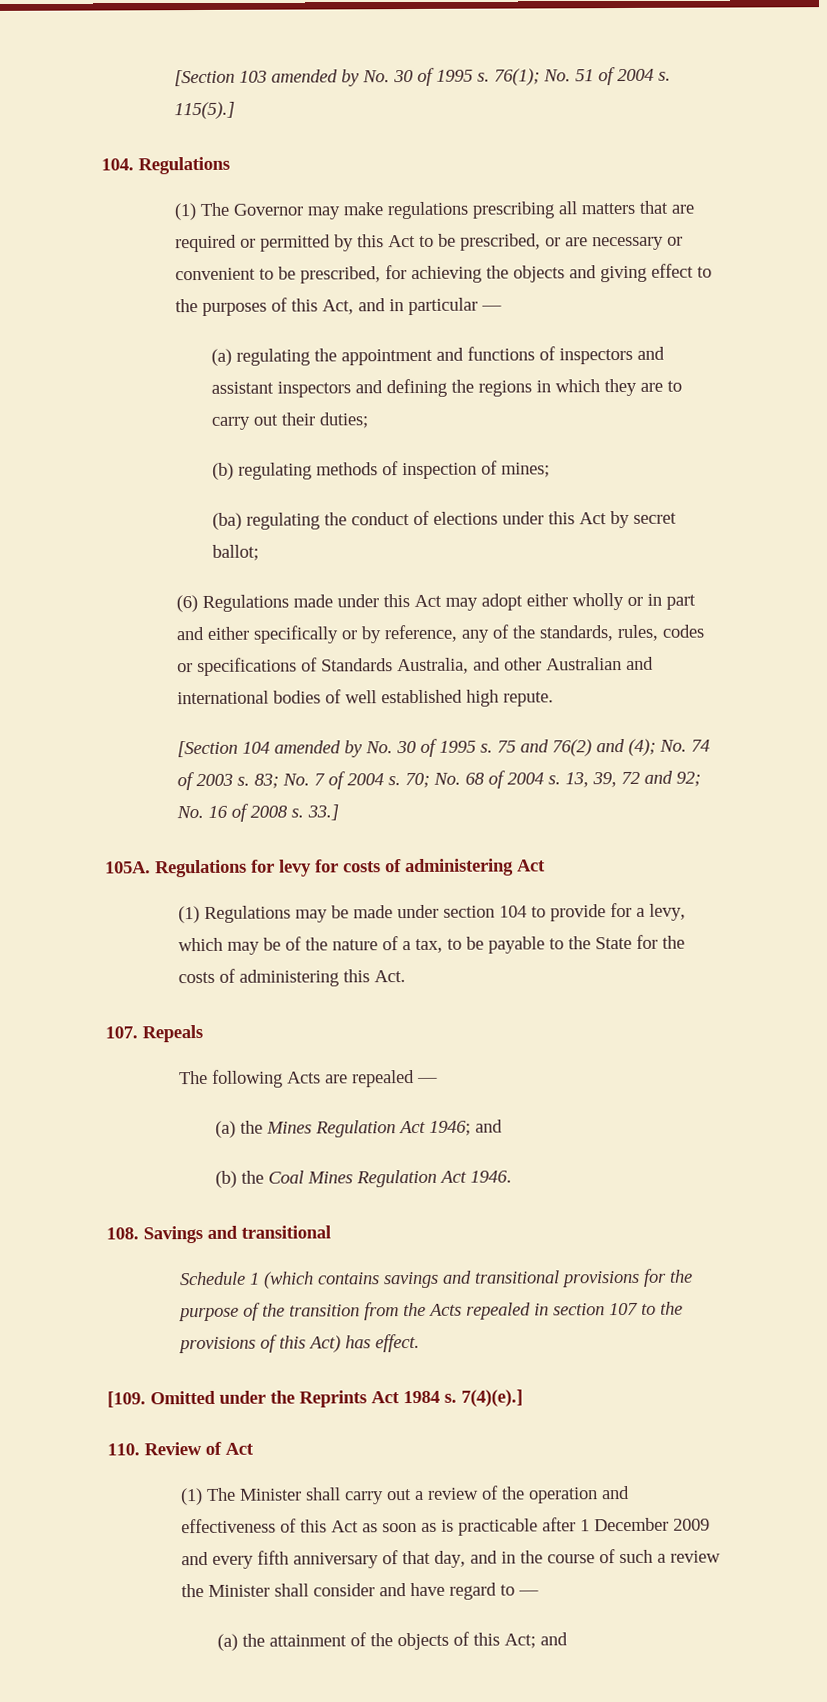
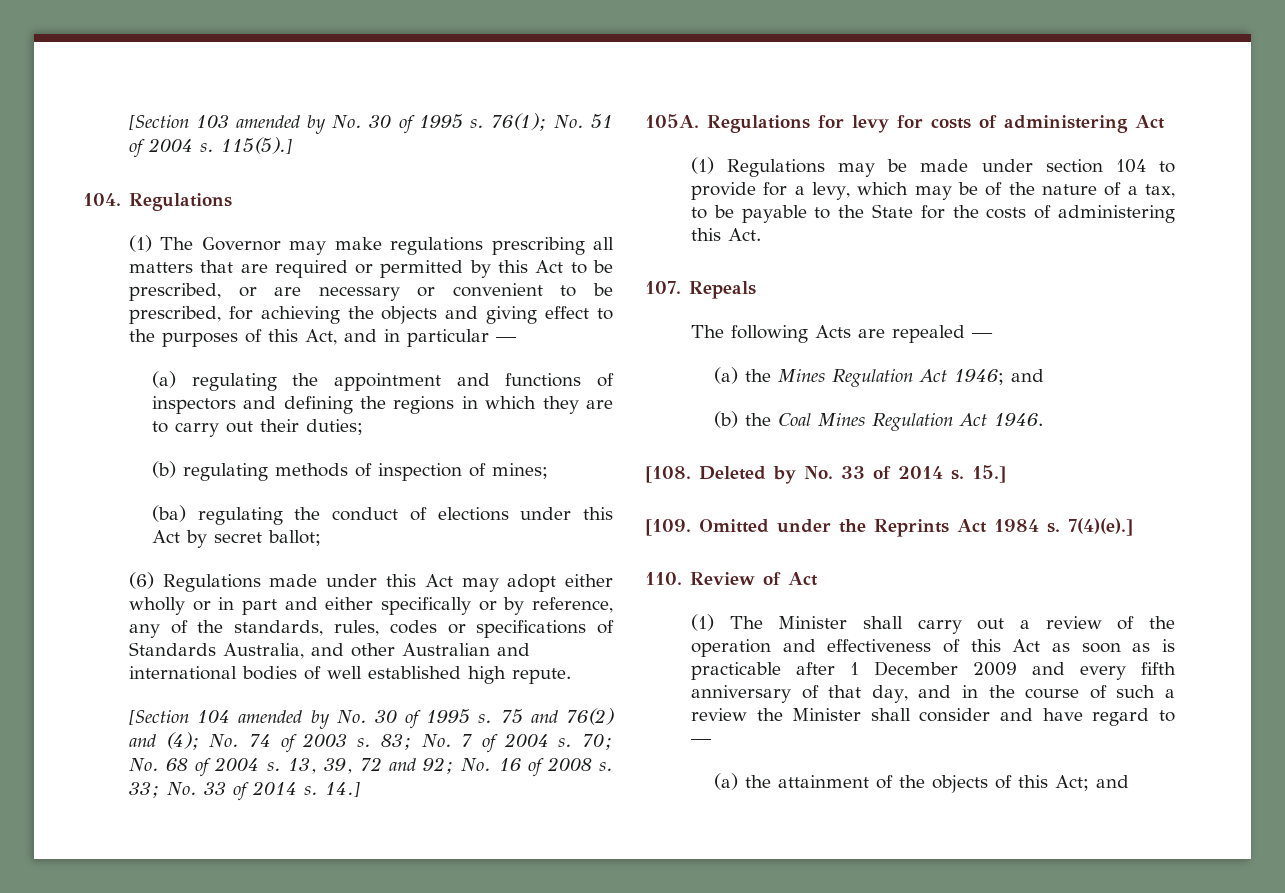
- (a) regulating the appointment and functions of inspectors and assistant inspectors and defining the regions in which they are to carry out their duties;
+ (a) regulating the appointment and functions of inspectors and defining the regions in which they are to carry out their duties;
- 33.]
+ 33; No. 33 of 2014 s. 14.]
- 108. Savings and transitional
- Schedule 1 (which contains savings and transitional provisions for the purpose of the transition from the Acts repealed in section 107 to the provisions of this Act) has effect.
+ [108. Deleted by No. 33 of 2014 s. 15.]

